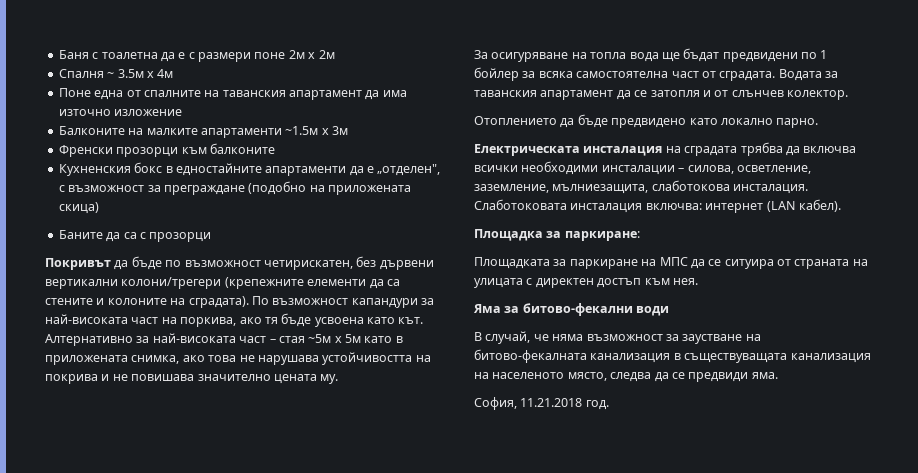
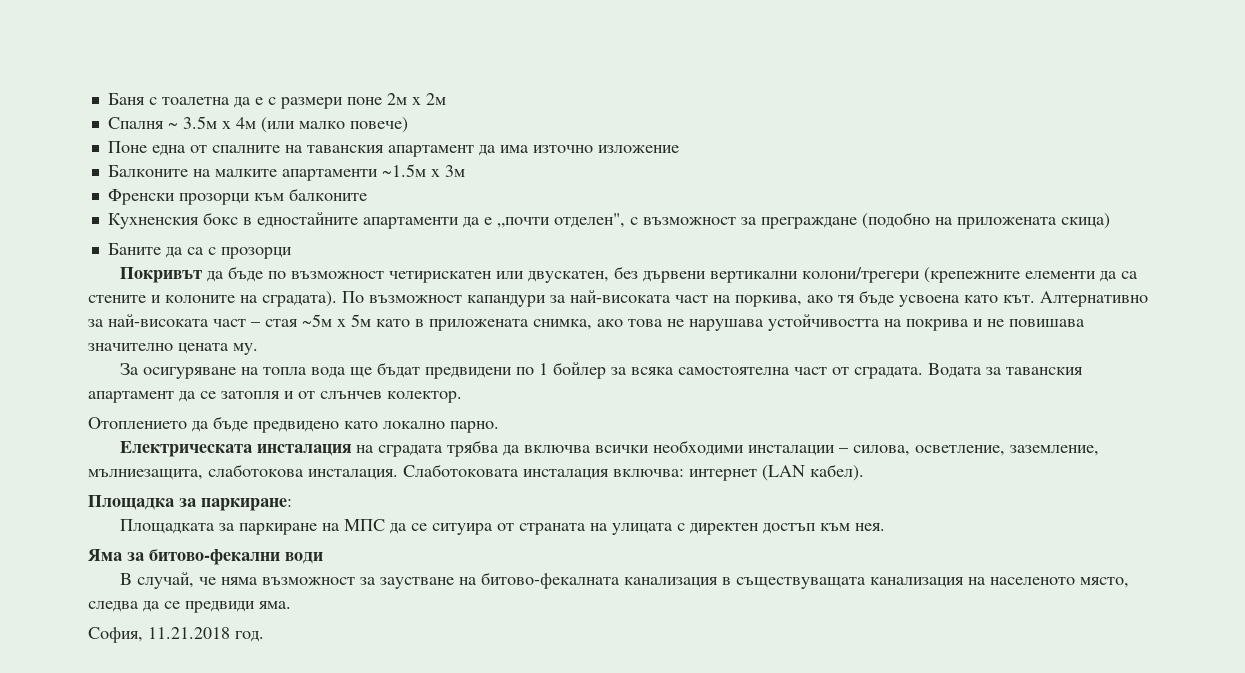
- Спалня ~ 3.5м х 4м
+ Спалня ~ 3.5м х 4м (или малко повече)
- Кухненския бокс в едностайните апартаменти да е „отделен", с възможност за преграждане (подобно на приложената скица)
+ Кухненския бокс в едностайните апартаменти да е „почти отделен", с възможност за преграждане (подобно на приложената скица)
- Покривът да бъде по възможност четирискатен, без дървени вертикални колони/трегери (крепежните елементи да са стените и колоните на сградата).
+ Покривът да бъде по възможност четирискатен или двускатен, без дървени вертикални колони/трегери (крепежните елементи да са стените и колоните на сградата).

